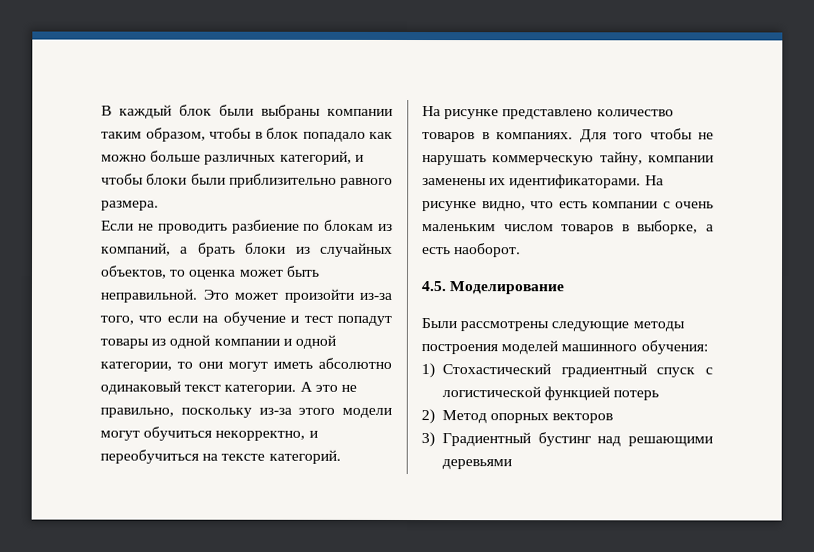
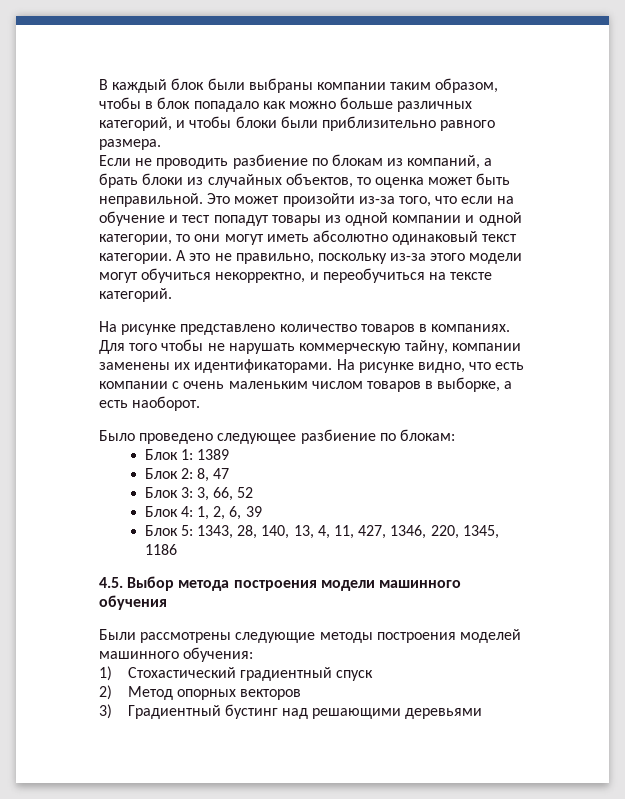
- 4.5. Моделирование
+ Было проведено следующее разбиение по блокам:
+ Блок 1: 1389
+ Блок 2: 8, 47
+ Блок 3: 3, 66, 52
+ Блок 4: 1, 2, 6, 39
+ Блок 5: 1343, 28, 140, 13, 4, 11, 427, 1346, 220, 1345, 1186
+ 4.5. Выбор метода построения модели машинного обучения
- 1) Стохастический градиентный спуск с логистической функцией потерь
+ 1) Стохастический градиентный спуск

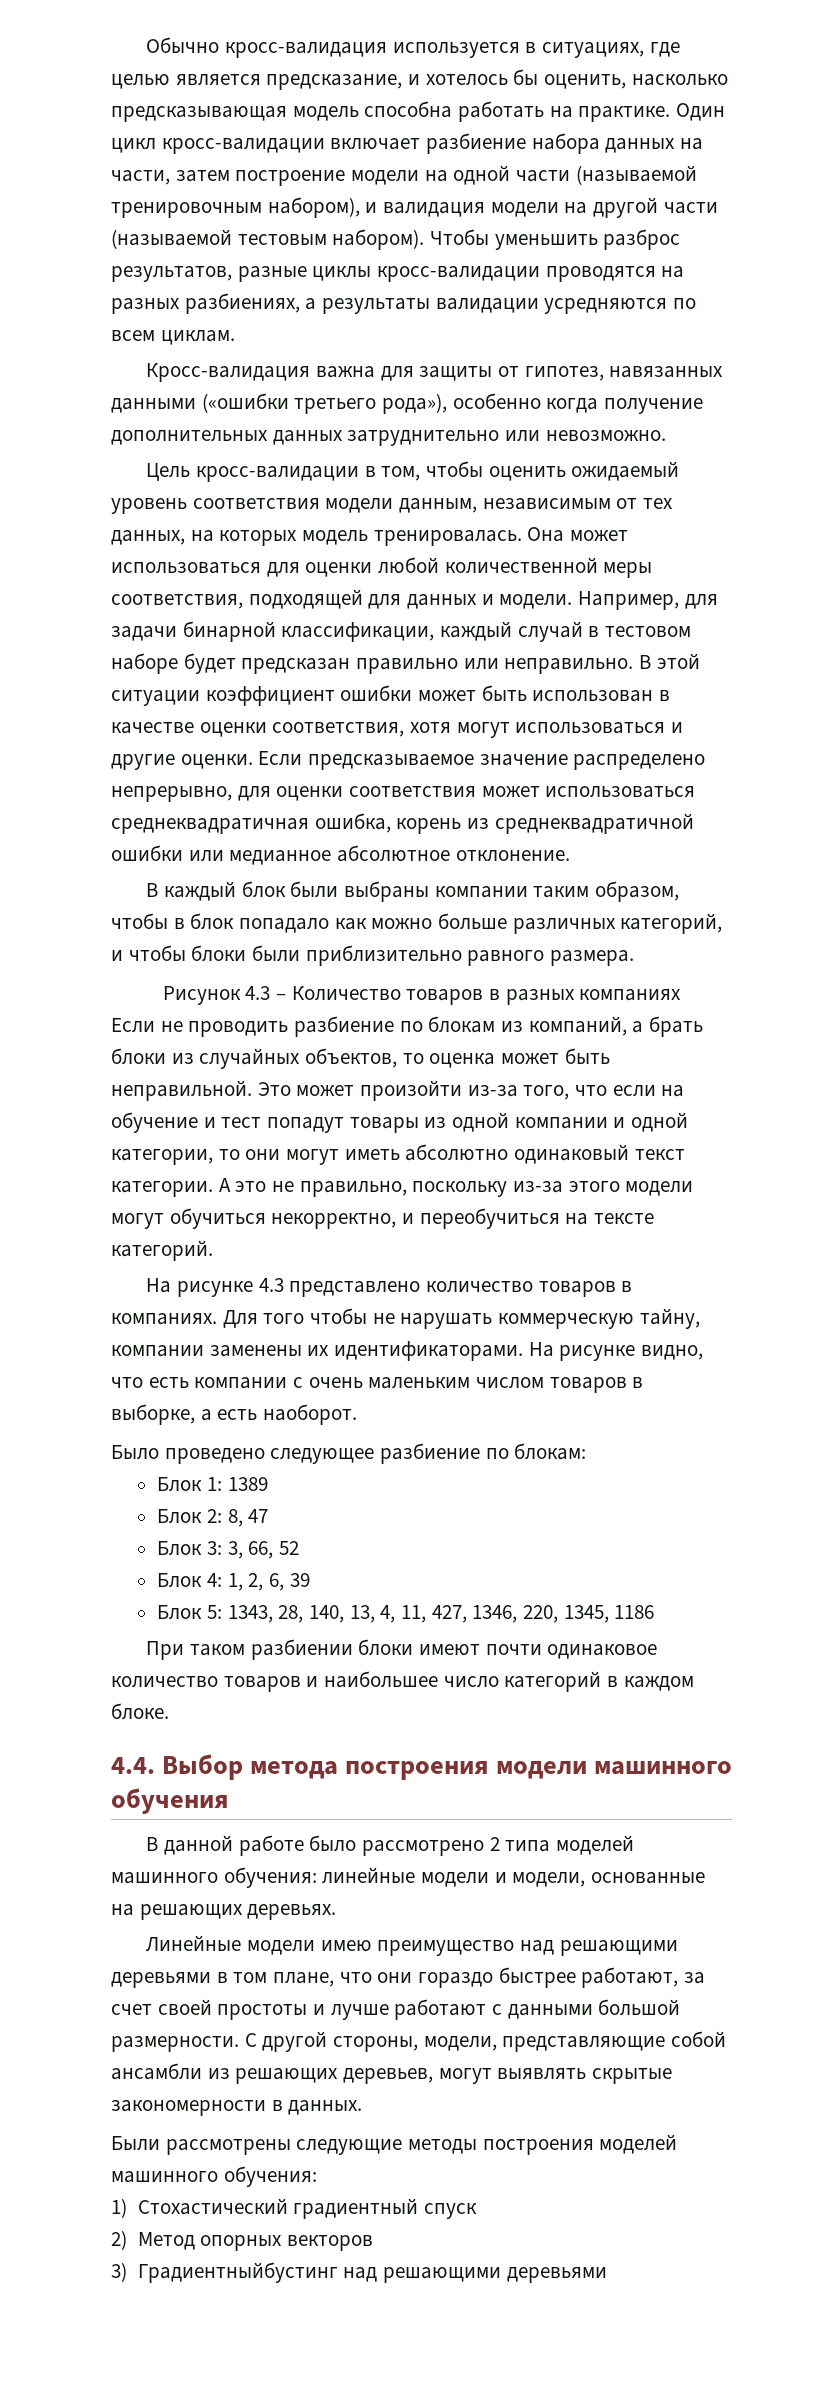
+ Обычно кросс-валидация используется в ситуациях, где целью является предсказание, и хотелось бы оценить, насколько предсказывающая модель способна работать на практике. Один цикл кросс-валидации включает разбиение набора данных на части, затем построение модели на одной части (называемой тренировочным набором), и валидация модели на другой части (называемой тестовым набором). Чтобы уменьшить разброс результатов, разные циклы кросс-валидации проводятся на разных разбиениях, а результаты валидации усредняются по всем циклам.
+ Кросс-валидация важна для защиты от гипотез, навязанных данными («ошибки третьего рода»), особенно когда получение дополнительных данных затруднительно или невозможно.
+ Цель кросс-валидации в том, чтобы оценить ожидаемый уровень соответствия модели данным, независимым от тех данных, на которых модель тренировалась. Она может использоваться для оценки любой количественной меры соответствия, подходящей для данных и модели. Например, для задачи бинарной классификации, каждый случай в тестовом наборе будет предсказан правильно или неправильно. В этой ситуации коэффициент ошибки может быть использован в качестве оценки соответствия, хотя могут использоваться и другие оценки. Если предсказываемое значение распределено непрерывно, для оценки соответствия может использоваться среднеквадратичная ошибка, корень из среднеквадратичной ошибки или медианное абсолютное отклонение.
+ Рисунок 4.3 – Количество товаров в разных компаниях
- На рисунке представлено количество товаров в компаниях.
+ На рисунке 4.3 представлено количество товаров в компаниях.
- 4.5. Выбор метода построения модели машинного обучения
+ При таком разбиении блоки имеют почти одинаковое количество товаров и наибольшее число категорий в каждом блоке.
+ 4.4. Выбор метода построения модели машинного обучения
+ В данной работе было рассмотрено 2 типа моделей машинного обучения: линейные модели и модели, основанные на решающих деревьях.
+ Линейные модели имею преимущество над решающими деревьями в том плане, что они гораздо быстрее работают, за счет своей простоты и лучше работают с данными большой размерности. С другой стороны, модели, представляющие собой ансамбли из решающих деревьев, могут выявлять скрытые закономерности в данных.
- 3) Градиентный бустинг над решающими деревьями
+ 3) Градиентныйбустинг над решающими деревьями

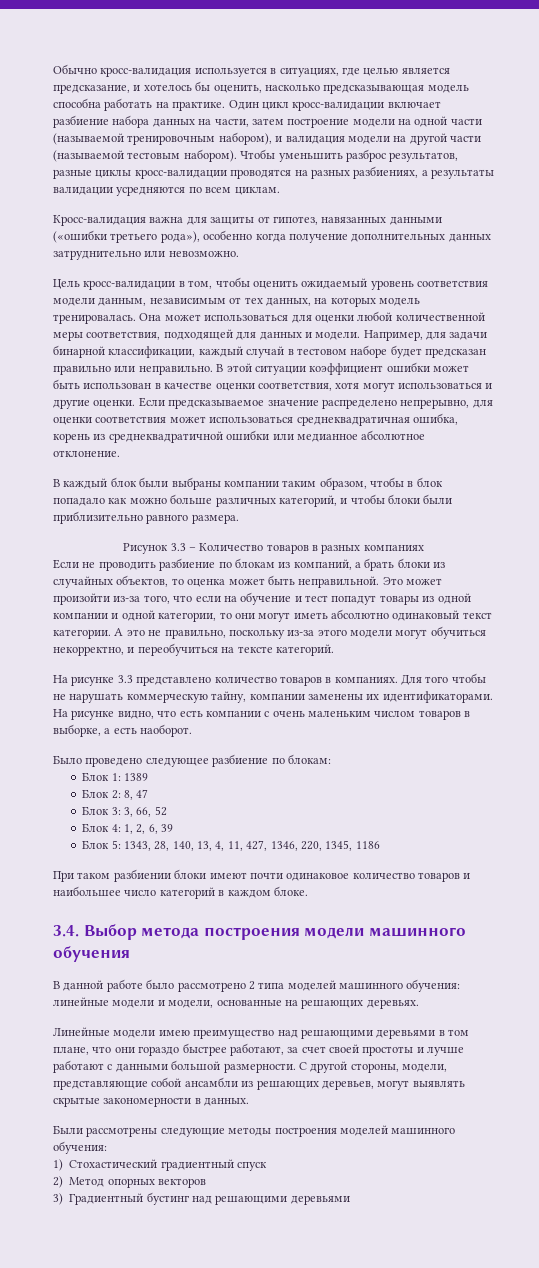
- Рисунок 4.3 – Количество товаров в разных компаниях
+ Рисунок 3.3 – Количество товаров в разных компаниях
- На рисунке 4.3 представлено количество товаров в компаниях.
+ На рисунке 3.3 представлено количество товаров в компаниях.
- 4.4. Выбор метода построения модели машинного обучения
+ 3.4. Выбор метода построения модели машинного обучения
- 3) Градиентныйбустинг над решающими деревьями
+ 3) Градиентный бустинг над решающими деревьями

